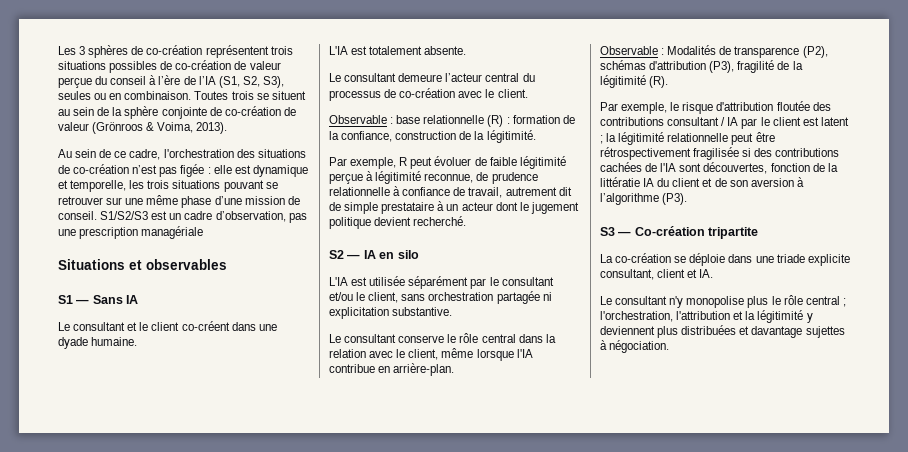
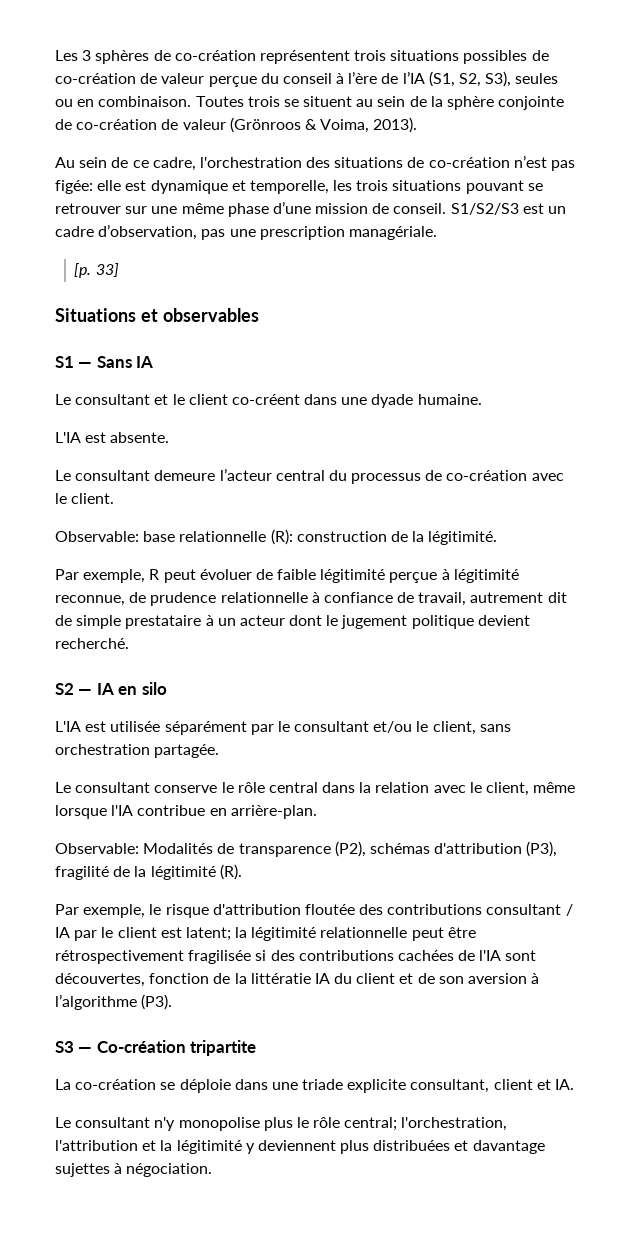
- Au sein de ce cadre, l'orchestration des situations de co-création n’est pas figée : elle est dynamique et temporelle, les trois situations pouvant se retrouver sur une même phase d’une mission de conseil.
+ Au sein de ce cadre, l'orchestration des situations de co-création n’est pas figée: elle est dynamique et temporelle, les trois situations pouvant se retrouver sur une même phase d’une mission de conseil.
- S1/S2/S3 est un cadre d’observation, pas une prescription managériale
+ S1/S2/S3 est un cadre d’observation, pas une prescription managériale.
+ [p. 33]
- L'IA est totalement absente.
+ L'IA est absente.
- Observable : base relationnelle (R) : formation de la confiance, construction de la légitimité.
+ Observable: base relationnelle (R): construction de la légitimité.
- L'IA est utilisée séparément par le consultant et/ou le client, sans orchestration partagée ni explicitation substantive.
+ L'IA est utilisée séparément par le consultant et/ou le client, sans orchestration partagée.
- Observable : Modalités de transparence (P2), schémas d'attribution (P3), fragilité de la légitimité (R).
+ Observable: Modalités de transparence (P2), schémas d'attribution (P3), fragilité de la légitimité (R).
- Par exemple, le risque d'attribution floutée des contributions consultant / IA par le client est latent ; la légitimité relationnelle peut être rétrospectivement fragilisée si des contributions cachées de l'IA sont découvertes, fonction de la littératie IA du client et de son aversion à l’algorithme (P3).
+ Par exemple, le risque d'attribution floutée des contributions consultant / IA par le client est latent; la légitimité relationnelle peut être rétrospectivement fragilisée si des contributions cachées de l'IA sont découvertes, fonction de la littératie IA du client et de son aversion à l’algorithme (P3).
- Le consultant n'y monopolise plus le rôle central ; l'orchestration, l'attribution et la légitimité y deviennent plus distribuées et davantage sujettes à négociation.
+ Le consultant n'y monopolise plus le rôle central; l'orchestration, l'attribution et la légitimité y deviennent plus distribuées et davantage sujettes à négociation.

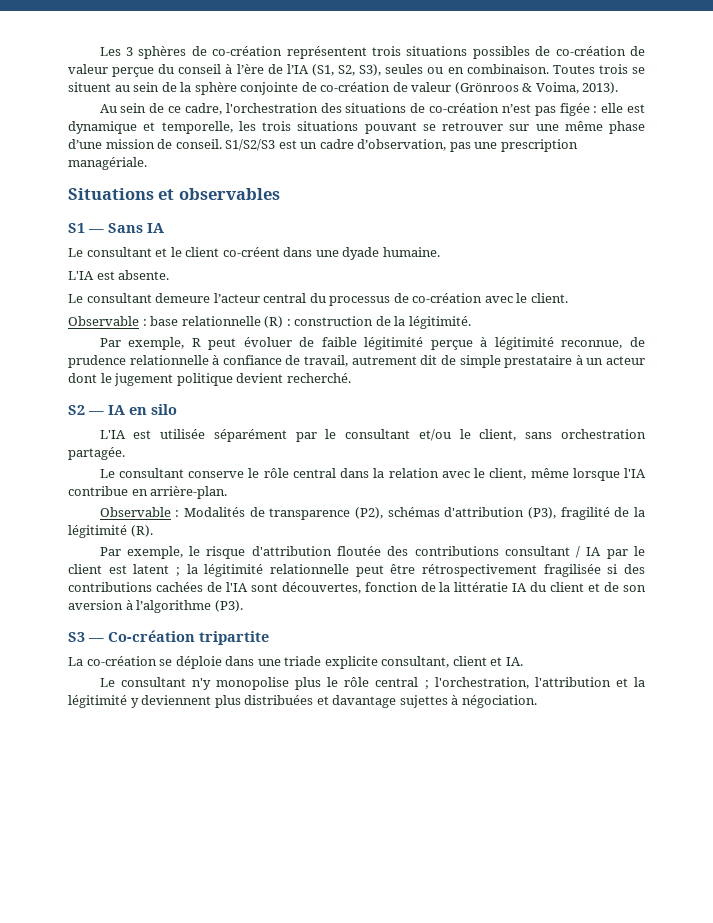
- Au sein de ce cadre, l'orchestration des situations de co-création n’est pas figée: elle est dynamique et temporelle, les trois situations pouvant se retrouver sur une même phase d’une mission de conseil.
+ Au sein de ce cadre, l'orchestration des situations de co-création n’est pas figée : elle est dynamique et temporelle, les trois situations pouvant se retrouver sur une même phase d’une mission de conseil.
- [p. 33]
- Observable: base relationnelle (R): construction de la légitimité.
+ Observable : base relationnelle (R) : construction de la légitimité.
- Observable: Modalités de transparence (P2), schémas d'attribution (P3), fragilité de la légitimité (R).
+ Observable : Modalités de transparence (P2), schémas d'attribution (P3), fragilité de la légitimité (R).
- Par exemple, le risque d'attribution floutée des contributions consultant / IA par le client est latent; la légitimité relationnelle peut être rétrospectivement fragilisée si des contributions cachées de l'IA sont découvertes, fonction de la littératie IA du client et de son aversion à l’algorithme (P3).
+ Par exemple, le risque d'attribution floutée des contributions consultant / IA par le client est latent ; la légitimité relationnelle peut être rétrospectivement fragilisée si des contributions cachées de l'IA sont découvertes, fonction de la littératie IA du client et de son aversion à l’algorithme (P3).
- Le consultant n'y monopolise plus le rôle central; l'orchestration, l'attribution et la légitimité y deviennent plus distribuées et davantage sujettes à négociation.
+ Le consultant n'y monopolise plus le rôle central ; l'orchestration, l'attribution et la légitimité y deviennent plus distribuées et davantage sujettes à négociation.

